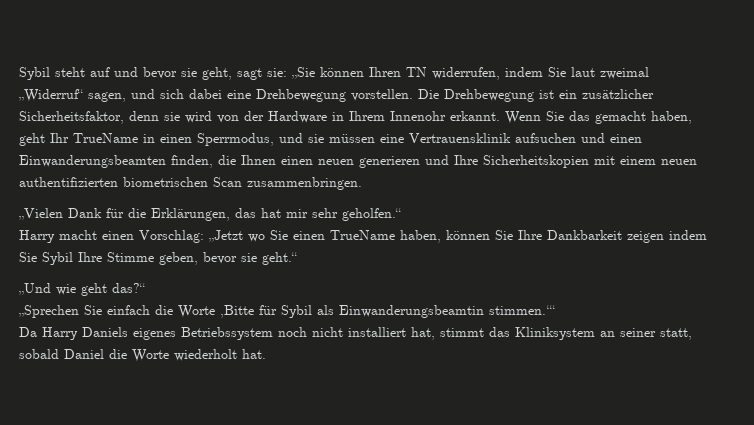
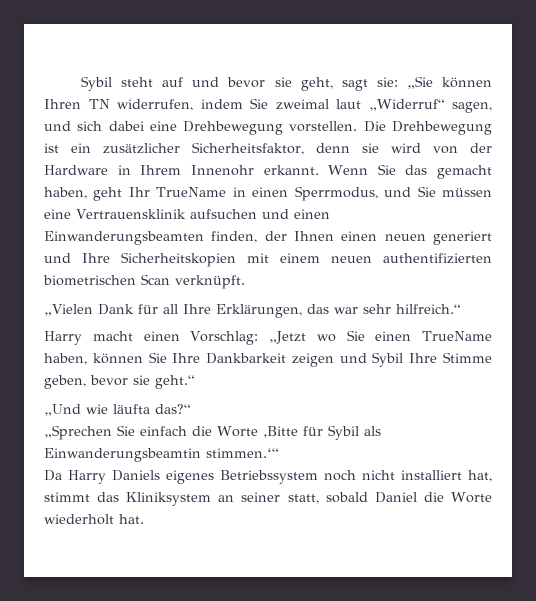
- Sybil steht auf und bevor sie geht, sagt sie: „Sie können Ihren TN widerrufen, indem Sie laut zweimal „Widerruf“ sagen, und sich dabei eine Drehbewegung vorstellen.
+ Sybil steht auf und bevor sie geht, sagt sie: „Sie können Ihren TN widerrufen, indem Sie zweimal laut „Widerruf“ sagen, und sich dabei eine Drehbewegung vorstellen.
- Wenn Sie das gemacht haben, geht Ihr TrueName in einen Sperrmodus, und sie müssen eine Vertrauensklinik aufsuchen und einen Einwanderungsbeamten finden, die Ihnen einen neuen generieren und Ihre Sicherheitskopien mit einem neuen authentifizierten biometrischen Scan zusammenbringen.
+ Wenn Sie das gemacht haben, geht Ihr TrueName in einen Sperrmodus, und Sie müssen eine Vertrauensklinik aufsuchen und einen Einwanderungsbeamten finden, der Ihnen einen neuen generiert und Ihre Sicherheitskopien mit einem neuen authentifizierten biometrischen Scan verknüpft.
- „Vielen Dank für die Erklärungen, das hat mir sehr geholfen.“
+ „Vielen Dank für all Ihre Erklärungen, das war sehr hilfreich.“
- Harry macht einen Vorschlag: „Jetzt wo Sie einen TrueName haben, können Sie Ihre Dankbarkeit zeigen indem Sie Sybil Ihre Stimme geben, bevor sie geht.“
+ Harry macht einen Vorschlag: „Jetzt wo Sie einen TrueName haben, können Sie Ihre Dankbarkeit zeigen und Sybil Ihre Stimme geben, bevor sie geht.“
- „Und wie geht das?“
+ „Und wie läufta das?“

